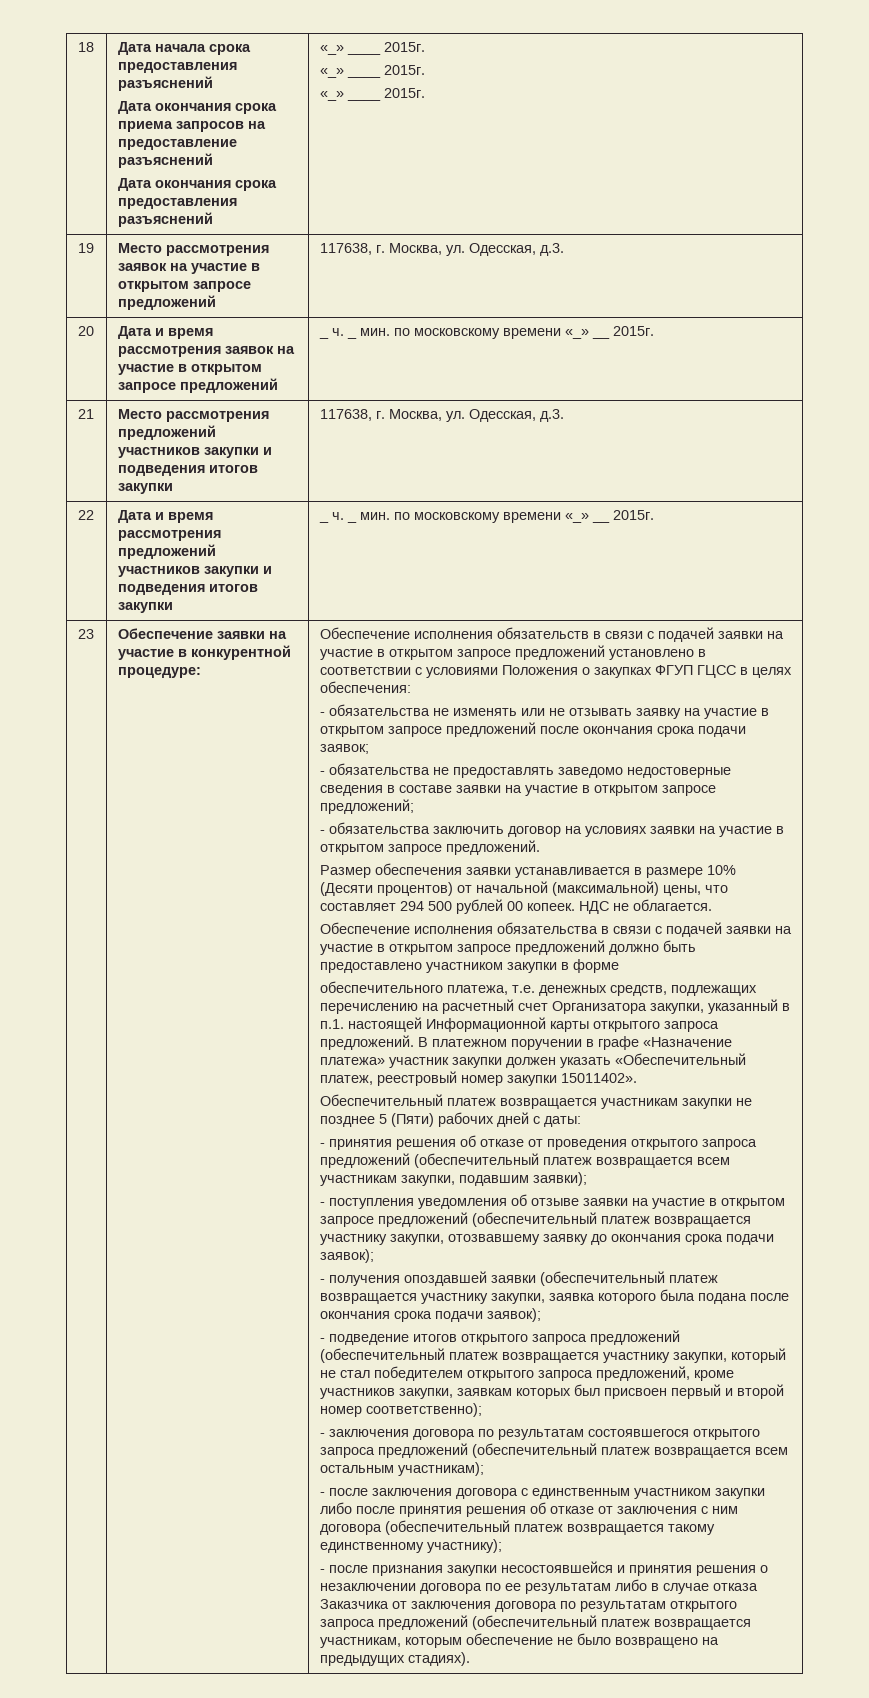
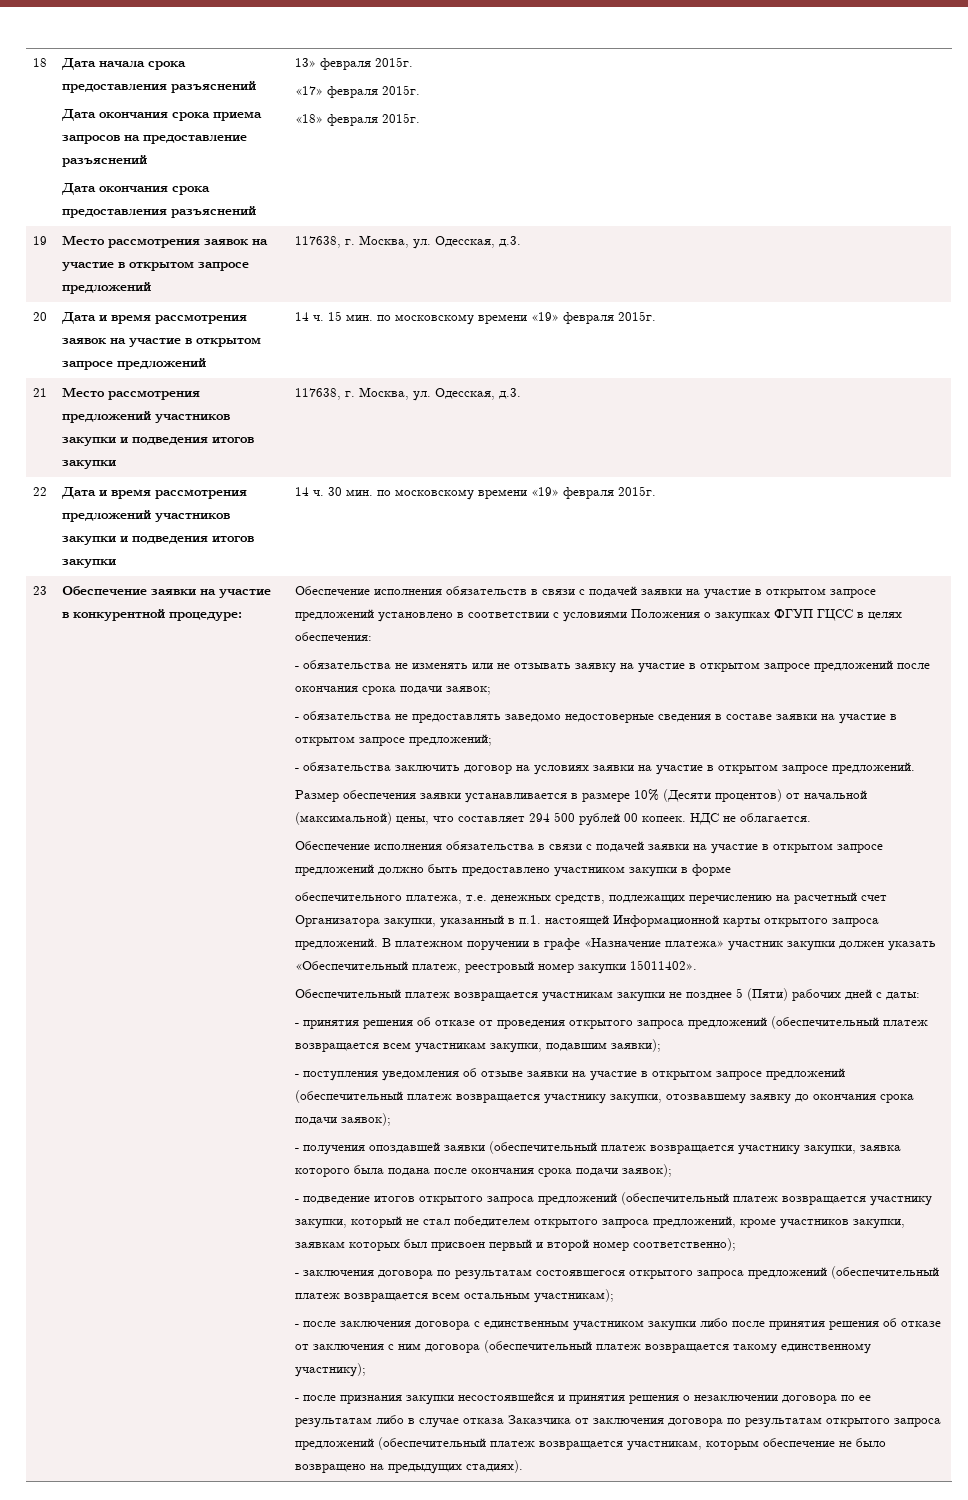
  18 | Дата начала срока предоставления разъяснений
  Дата окончания срока приема запросов на предоставление разъяснений
- Дата окончания срока предоставления разъяснений | «_» ____ 2015г.
- «_» ____ 2015г.
- «_» ____ 2015г.
+ Дата окончания срока предоставления разъяснений | 13» февраля 2015г.
+ «17» февраля 2015г.
+ «18» февраля 2015г.
- 20 | Дата и время рассмотрения заявок на участие в открытом запросе предложений | _ ч. _ мин. по московскому времени «_» __ 2015г.
+ 20 | Дата и время рассмотрения заявок на участие в открытом запросе предложений | 14 ч. 15 мин. по московскому времени «19» февраля 2015г.
- 22 | Дата и время рассмотрения предложений участников закупки и подведения итогов закупки | _ ч. _ мин. по московскому времени «_» __ 2015г.
+ 22 | Дата и время рассмотрения предложений участников закупки и подведения итогов закупки | 14 ч. 30 мин. по московскому времени «19» февраля 2015г.

